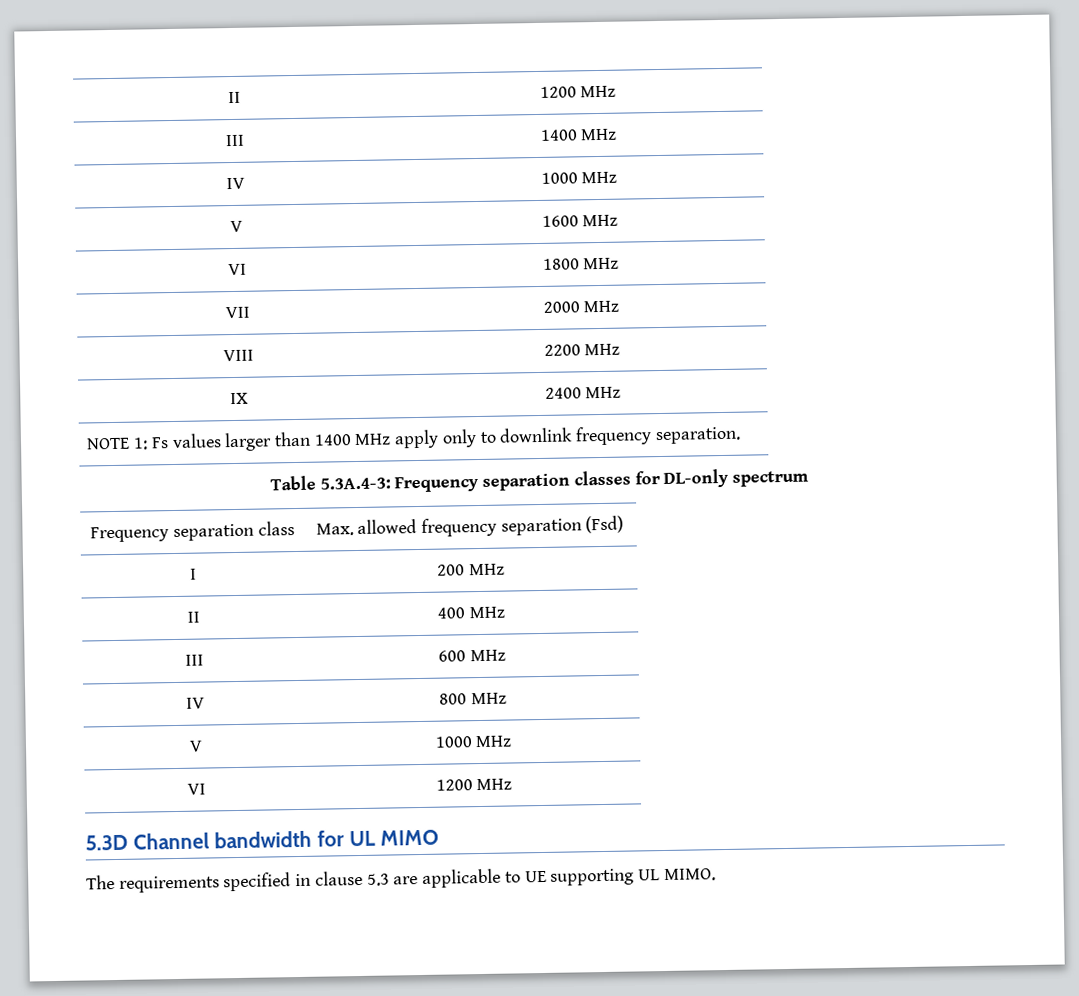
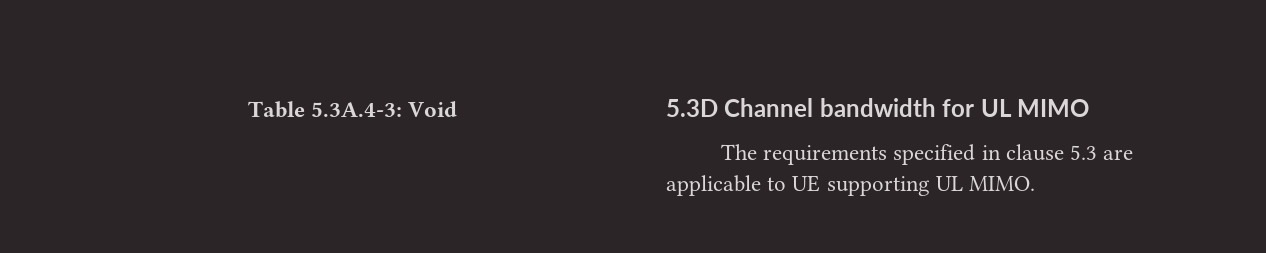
- II | 1200 MHz
- III | 1400 MHz
- IV | 1000 MHz
- V | 1600 MHz
- VI | 1800 MHz
- VII | 2000 MHz
- VIII | 2200 MHz
- IX | 2400 MHz
- NOTE 1: Fs values larger than 1400 MHz apply only to downlink frequency separation.
- Table 5.3A.4-3: Frequency separation classes for DL-only spectrum
- Frequency separation class | Max. allowed frequency separation (Fsd)
- I | 200 MHz
- II | 400 MHz
- III | 600 MHz
- IV | 800 MHz
- V | 1000 MHz
- VI | 1200 MHz
+ Table 5.3A.4-3: Void

